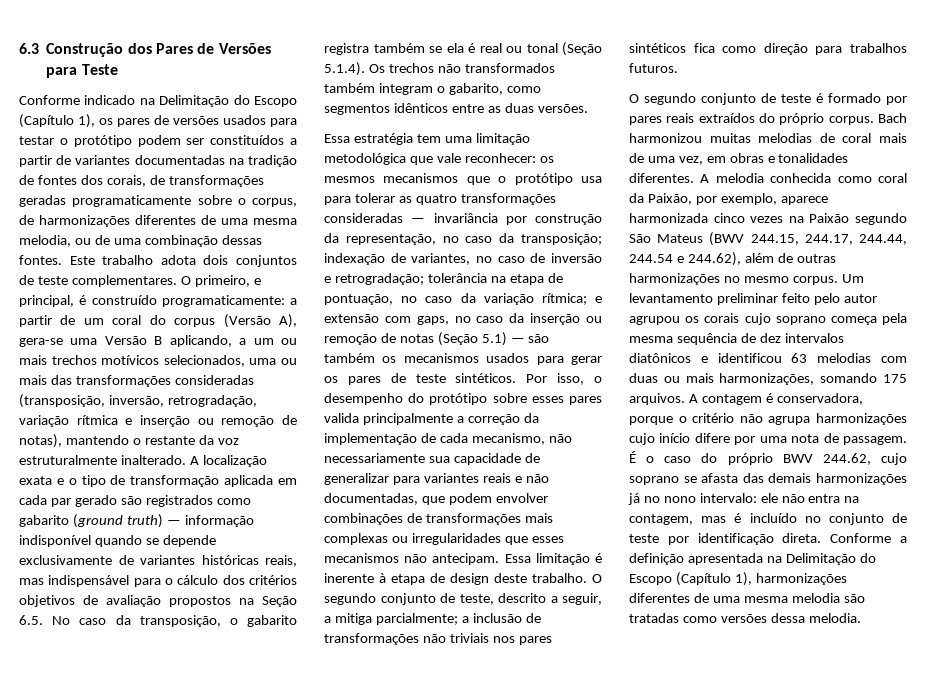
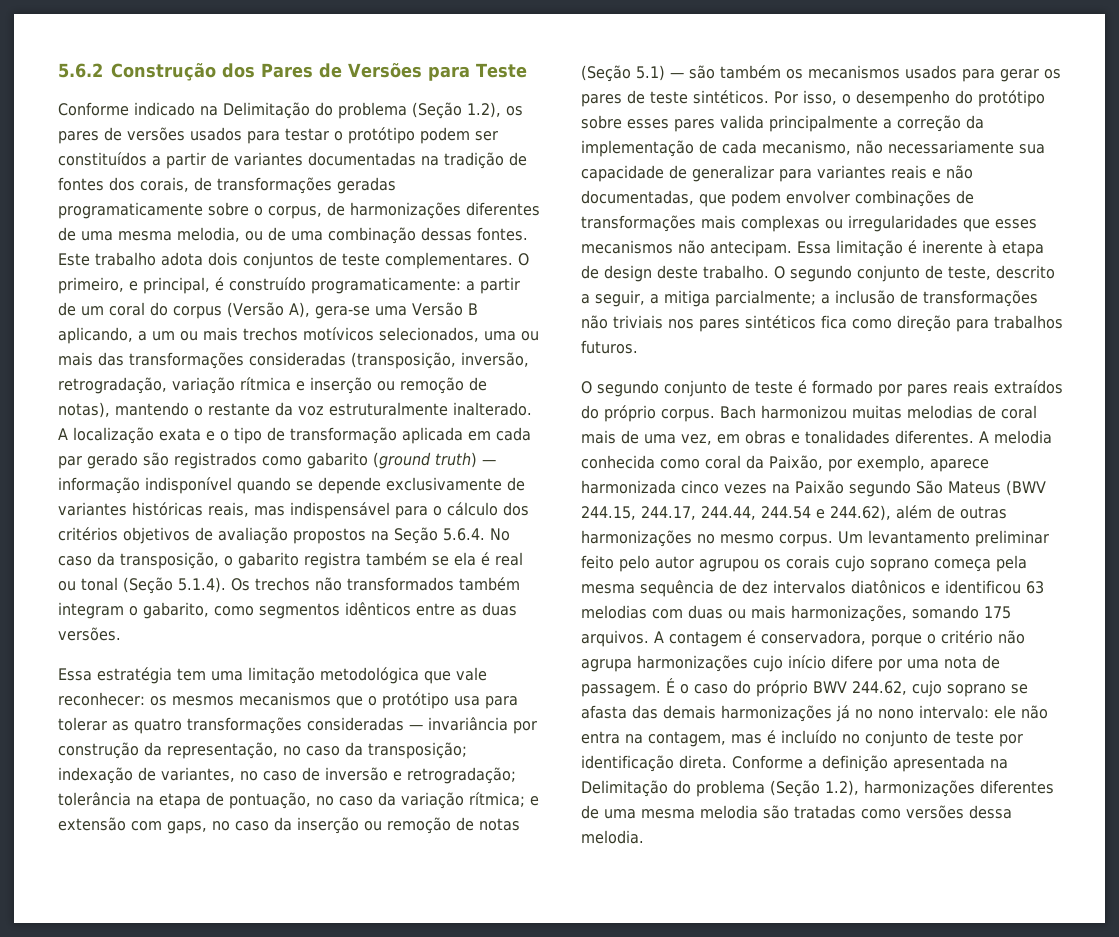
- 6.3 Construção dos Pares de Versões para Teste
+ 5.6.2 Construção dos Pares de Versões para Teste
- Conforme indicado na Delimitação do Escopo (Capítulo 1), os pares de versões usados para testar o protótipo podem ser constituídos a partir de variantes documentadas na tradição de fontes dos corais, de transformações geradas programaticamente sobre o corpus, de harmonizações diferentes de uma mesma melodia, ou de uma combinação dessas fontes.
+ Conforme indicado na Delimitação do problema (Seção 1.2), os pares de versões usados para testar o protótipo podem ser constituídos a partir de variantes documentadas na tradição de fontes dos corais, de transformações geradas programaticamente sobre o corpus, de harmonizações diferentes de uma mesma melodia, ou de uma combinação dessas fontes.
- A localização exata e o tipo de transformação aplicada em cada par gerado são registrados como gabarito (ground truth) — informação indisponível quando se depende exclusivamente de variantes históricas reais, mas indispensável para o cálculo dos critérios objetivos de avaliação propostos na Seção 6.5. No caso da transposição, o gabarito registra também se ela é real ou tonal (Seção 5.1.4). Os trechos não transformados também integram o gabarito, como segmentos idênticos entre as duas versões.
+ A localização exata e o tipo de transformação aplicada em cada par gerado são registrados como gabarito (ground truth) — informação indisponível quando se depende exclusivamente de variantes históricas reais, mas indispensável para o cálculo dos critérios objetivos de avaliação propostos na Seção 5.6.4. No caso da transposição, o gabarito registra também se ela é real ou tonal (Seção 5.1.4). Os trechos não transformados também integram o gabarito, como segmentos idênticos entre as duas versões.
- Conforme a definição apresentada na Delimitação do Escopo (Capítulo 1), harmonizações diferentes de uma mesma melodia são tratadas como versões dessa melodia.
+ Conforme a definição apresentada na Delimitação do problema (Seção 1.2), harmonizações diferentes de uma mesma melodia são tratadas como versões dessa melodia.

